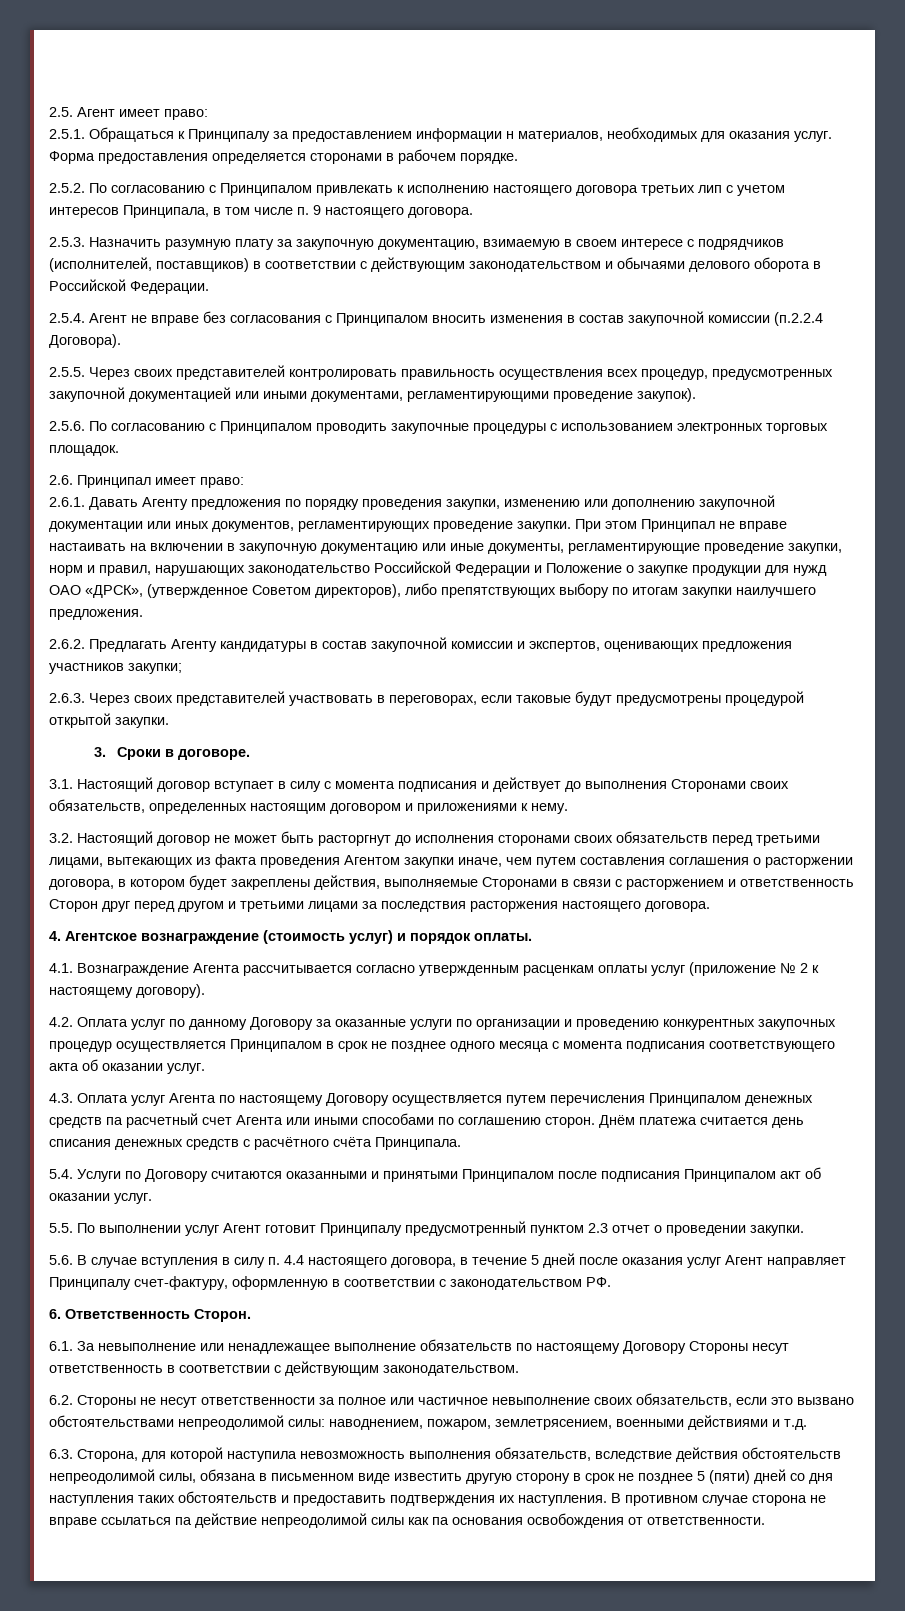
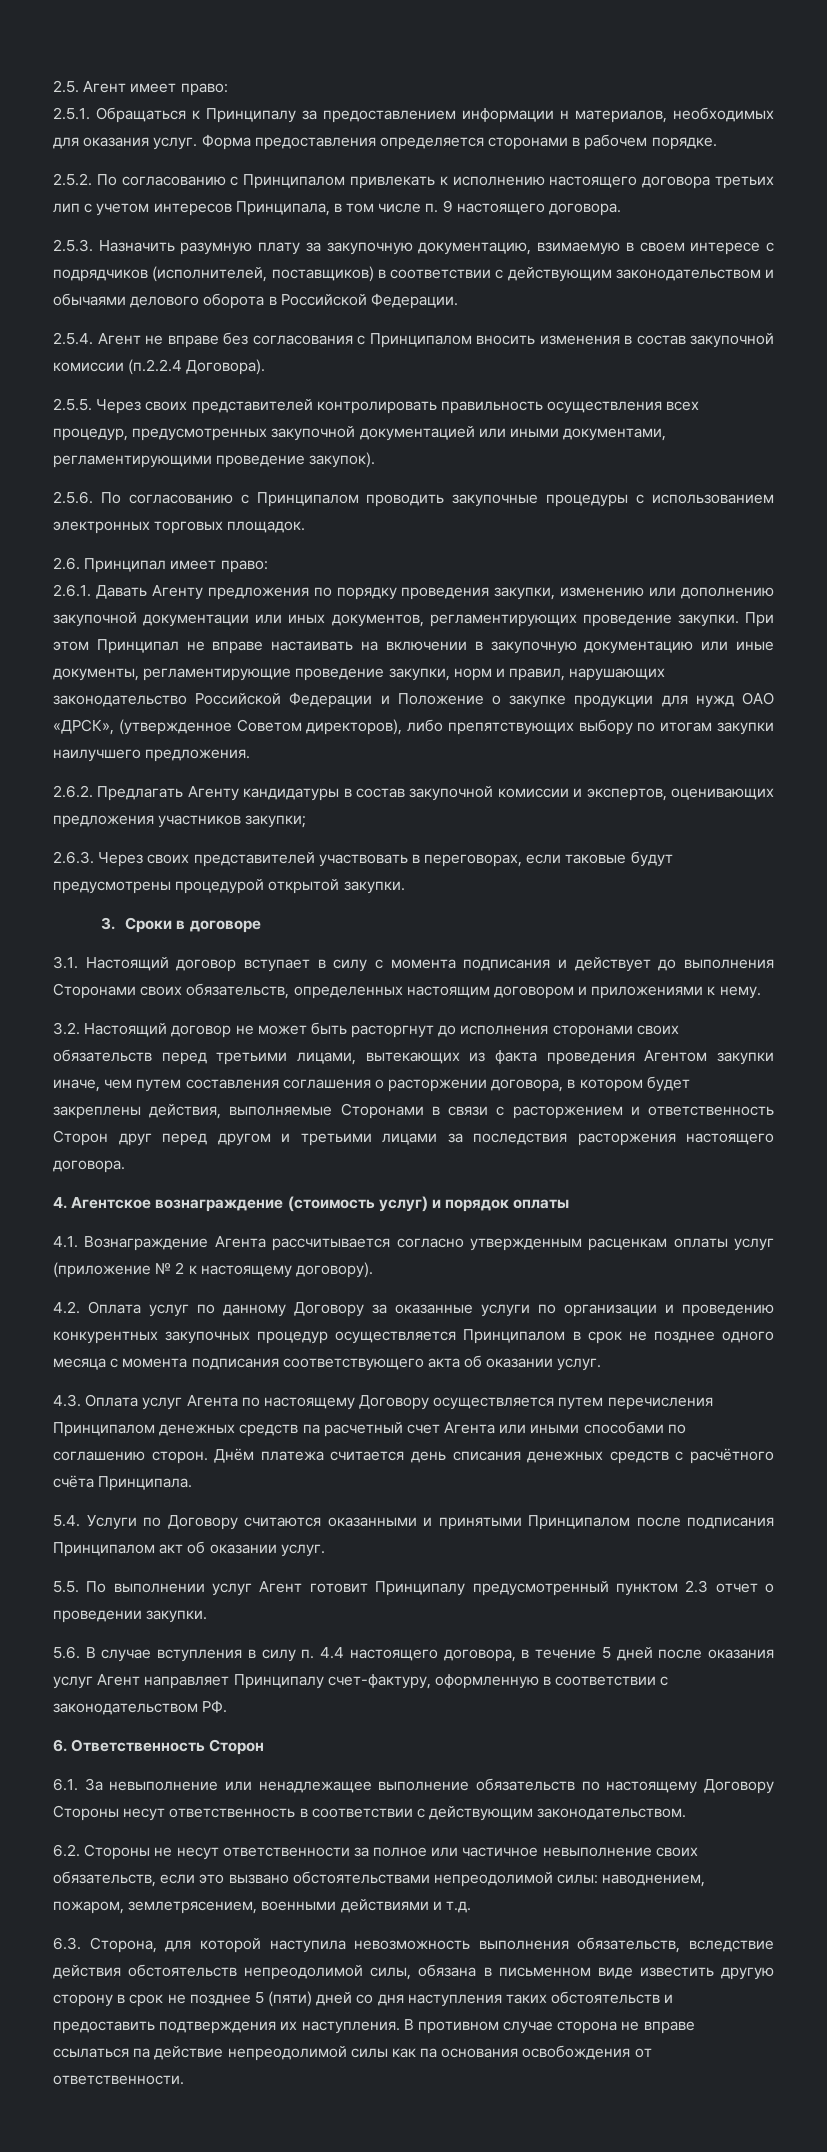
- 3. Сроки в договоре.
+ 3. Сроки в договоре
- 4. Агентское вознаграждение (стоимость услуг) и порядок оплаты.
+ 4. Агентское вознаграждение (стоимость услуг) и порядок оплаты
- 6. Ответственность Сторон.
+ 6. Ответственность Сторон

